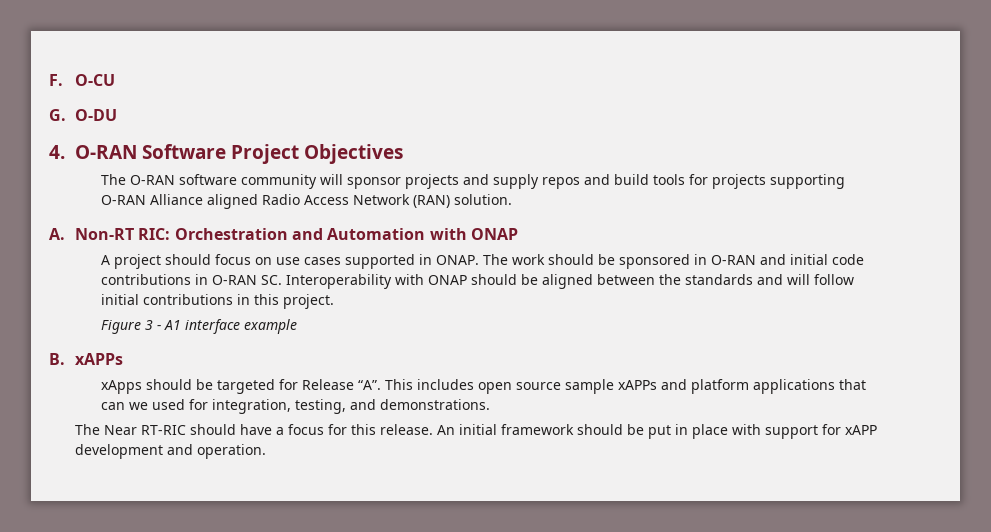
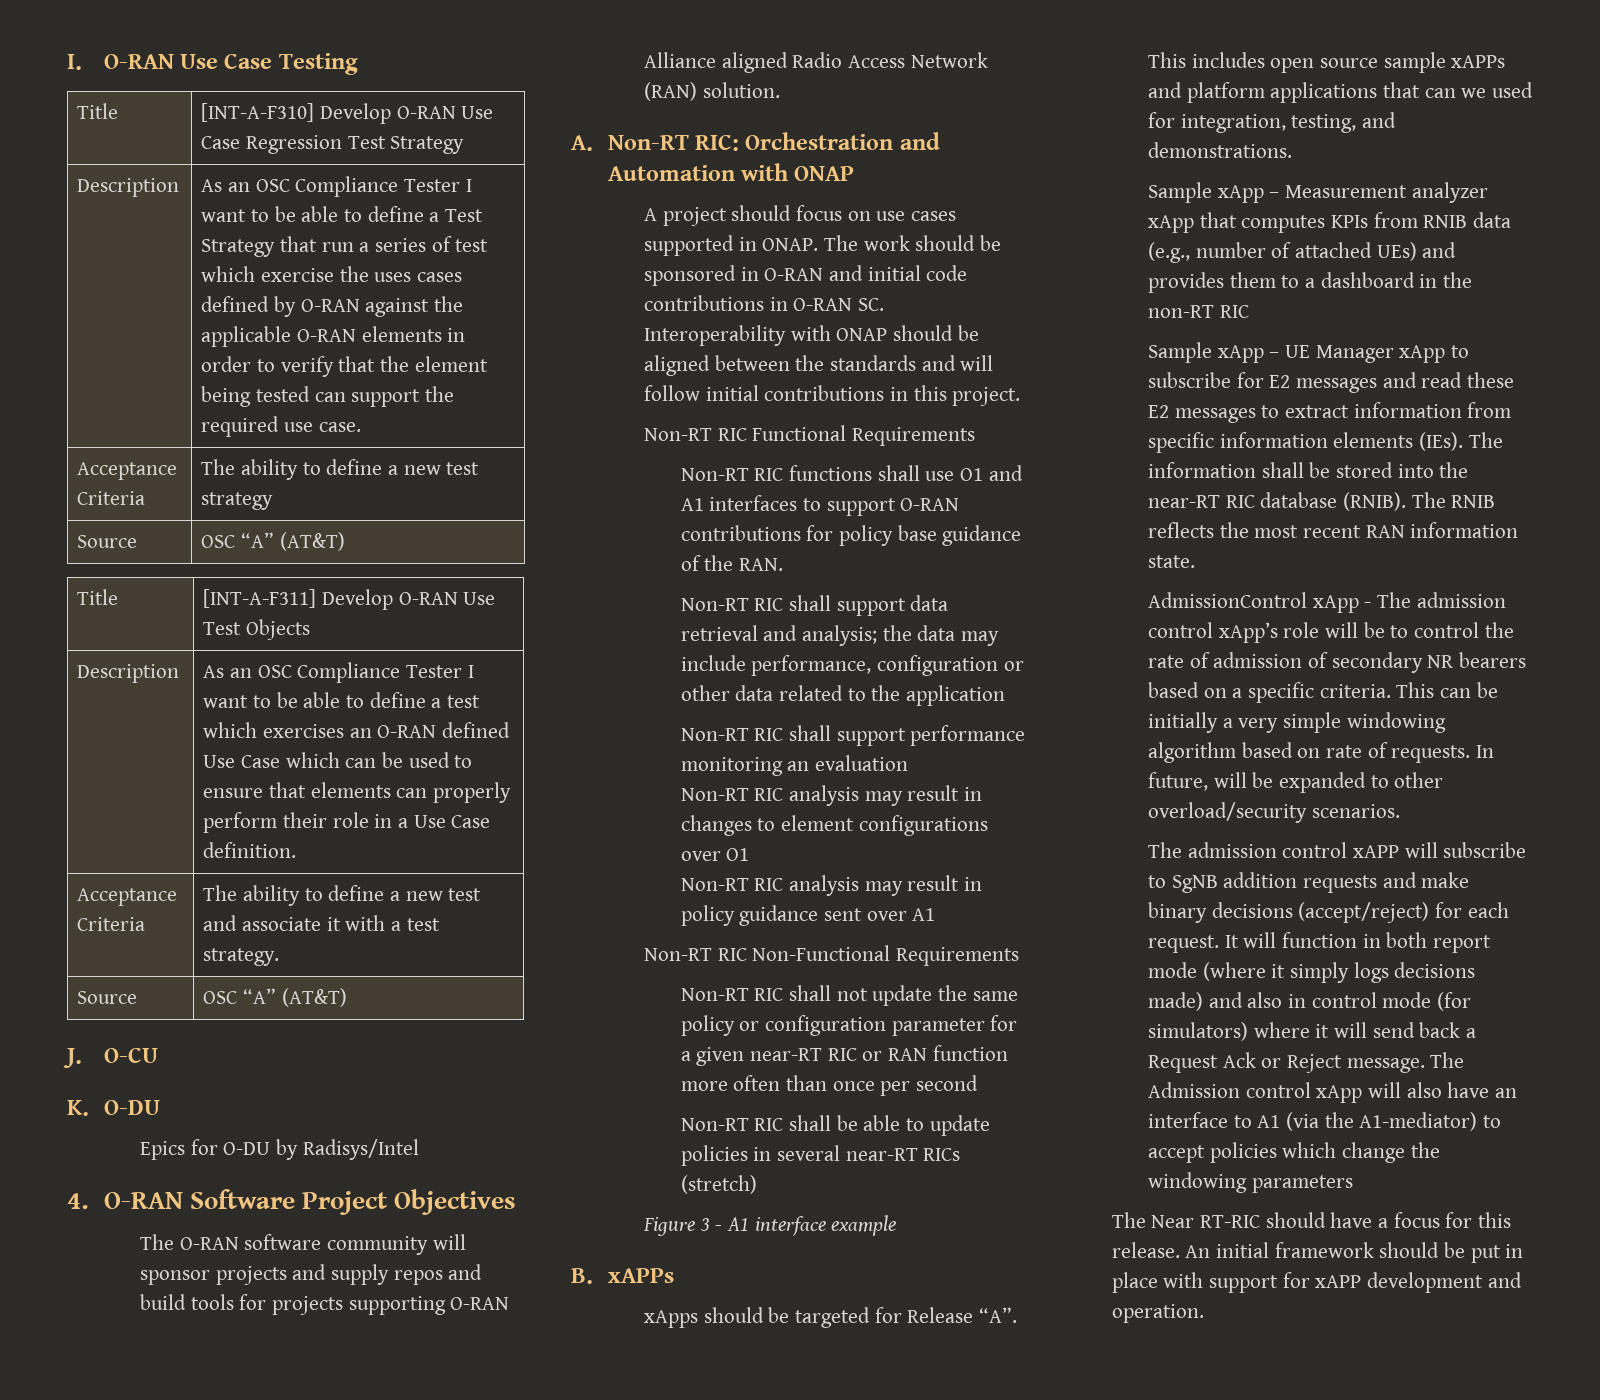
- F. O-CU
+ I. O-RAN Use Case Testing
+ Title | [INT-A-F310] Develop O-RAN Use Case Regression Test Strategy
+ Description | As an OSC Compliance Tester I want to be able to define a Test Strategy that run a series of test which exercise the uses cases defined by O-RAN against the applicable O-RAN elements in order to verify that the element being tested can support the required use case.
+ Acceptance Criteria | The ability to define a new test strategy
+ Source | OSC “A” (AT&T)
+ Title | [INT-A-F311] Develop O-RAN Use Test Objects
+ Description | As an OSC Compliance Tester I want to be able to define a test which exercises an O-RAN defined Use Case which can be used to ensure that elements can properly perform their role in a Use Case definition.
+ Acceptance Criteria | The ability to define a new test and associate it with a test strategy.
+ Source | OSC “A” (AT&T)
+ J. O-CU
- G. O-DU
+ K. O-DU
+ Epics for O-DU by Radisys/Intel
+ Non-RT RIC Functional Requirements
+ Non-RT RIC functions shall use O1 and A1 interfaces to support O-RAN contributions for policy base guidance of the RAN.
+ Non-RT RIC shall support data retrieval and analysis; the data may include performance, configuration or other data related to the application
+ Non-RT RIC shall support performance monitoring an evaluation
+ Non-RT RIC analysis may result in changes to element configurations over O1
+ Non-RT RIC analysis may result in policy guidance sent over A1
+ Non-RT RIC Non-Functional Requirements
+ Non-RT RIC shall not update the same policy or configuration parameter for a given near-RT RIC or RAN function more often than once per second
+ Non-RT RIC shall be able to update policies in several near-RT RICs (stretch)
+ Sample xApp – Measurement analyzer xApp that computes KPIs from RNIB data (e.g., number of attached UEs) and provides them to a dashboard in the non-RT RIC
+ Sample xApp – UE Manager xApp to subscribe for E2 messages and read these E2 messages to extract information from specific information elements (IEs). The information shall be stored into the near-RT RIC database (RNIB). The RNIB reflects the most recent RAN information state.
+ AdmissionControl xApp - The admission control xApp’s role will be to control the rate of admission of secondary NR bearers based on a specific criteria. This can be initially a very simple windowing algorithm based on rate of requests. In future, will be expanded to other overload/security scenarios.
+ The admission control xAPP will subscribe to SgNB addition requests and make binary decisions (accept/reject) for each request. It will function in both report mode (where it simply logs decisions made) and also in control mode (for simulators) where it will send back a Request Ack or Reject message. The Admission control xApp will also have an interface to A1 (via the A1-mediator) to accept policies which change the windowing parameters

